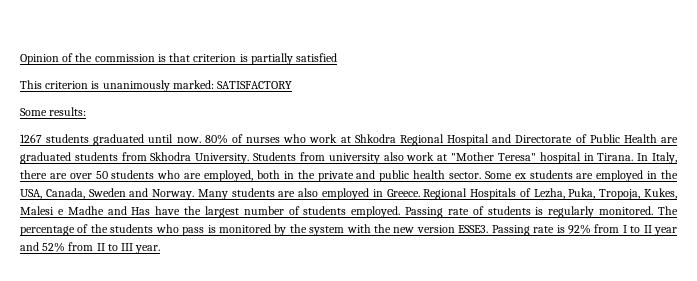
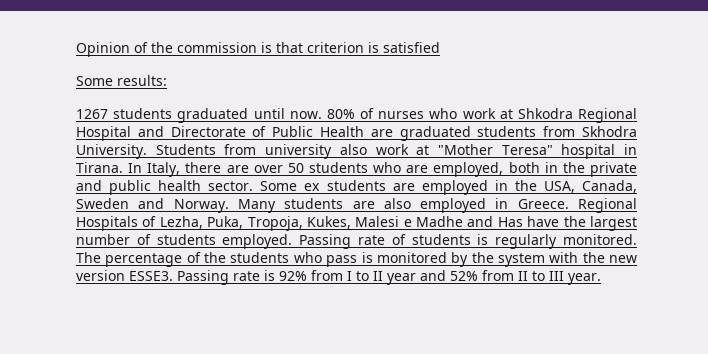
- Opinion of the commission is that criterion is partially satisfied
+ Opinion of the commission is that criterion is satisfied
- This criterion is unanimously marked: SATISFACTORY

